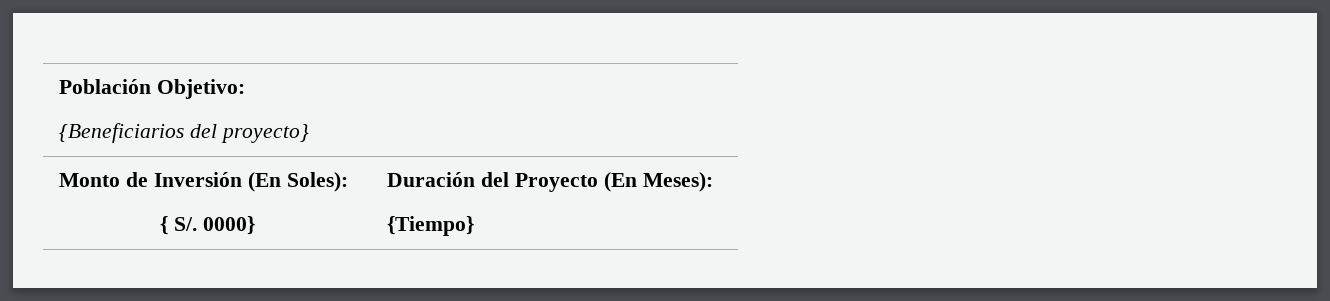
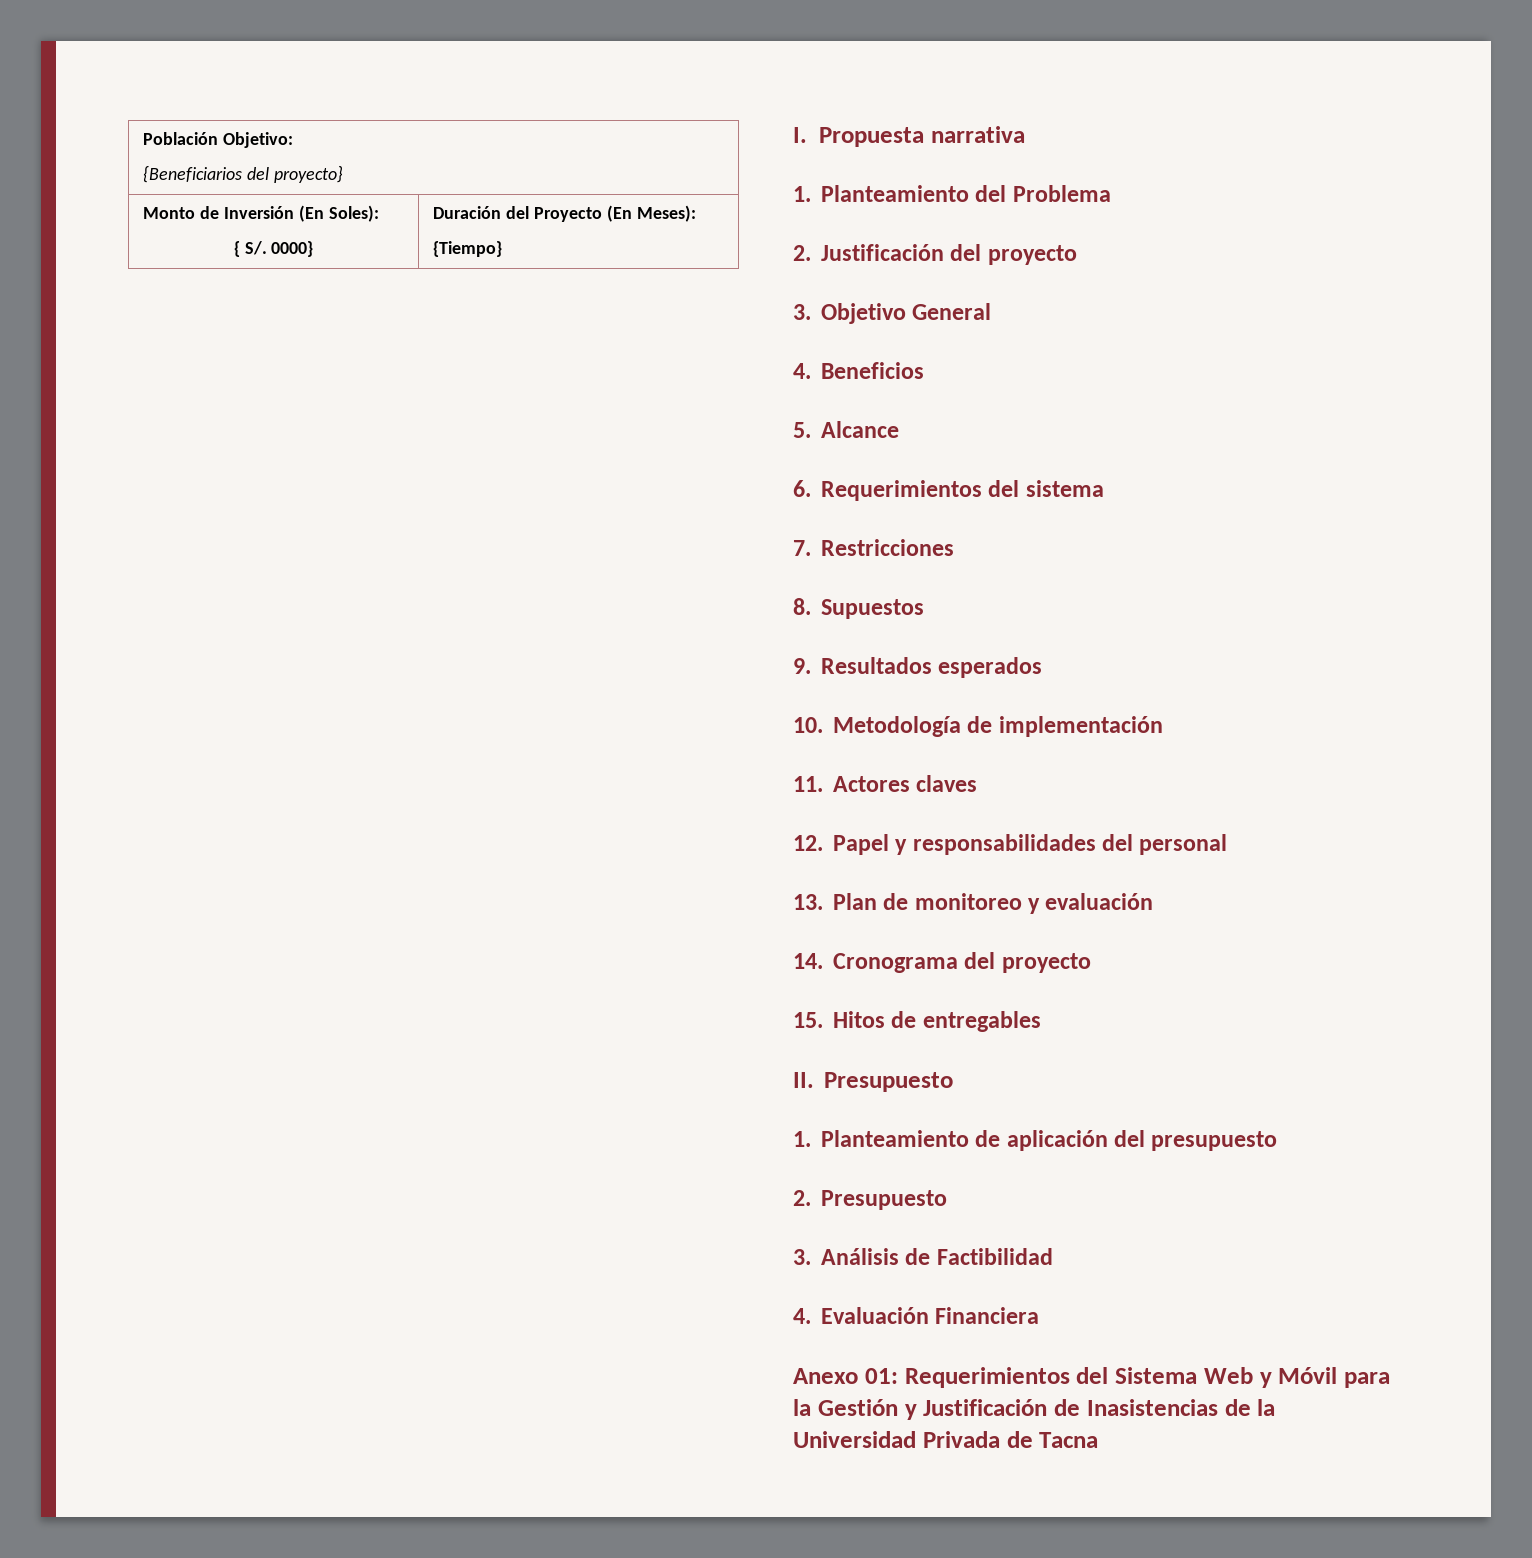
+ I. Propuesta narrativa
+ 1. Planteamiento del Problema
+ 2. Justificación del proyecto
+ 3. Objetivo General
+ 4. Beneficios
+ 5. Alcance
+ 6. Requerimientos del sistema
+ 7. Restricciones
+ 8. Supuestos
+ 9. Resultados esperados
+ 10. Metodología de implementación
+ 11. Actores claves
+ 12. Papel y responsabilidades del personal
+ 13. Plan de monitoreo y evaluación
+ 14. Cronograma del proyecto
+ 15. Hitos de entregables
+ II. Presupuesto
+ 1. Planteamiento de aplicación del presupuesto
+ 2. Presupuesto
+ 3. Análisis de Factibilidad
+ 4. Evaluación Financiera
+ Anexo 01: Requerimientos del Sistema Web y Móvil para la Gestión y Justificación de Inasistencias de la Universidad Privada de Tacna

